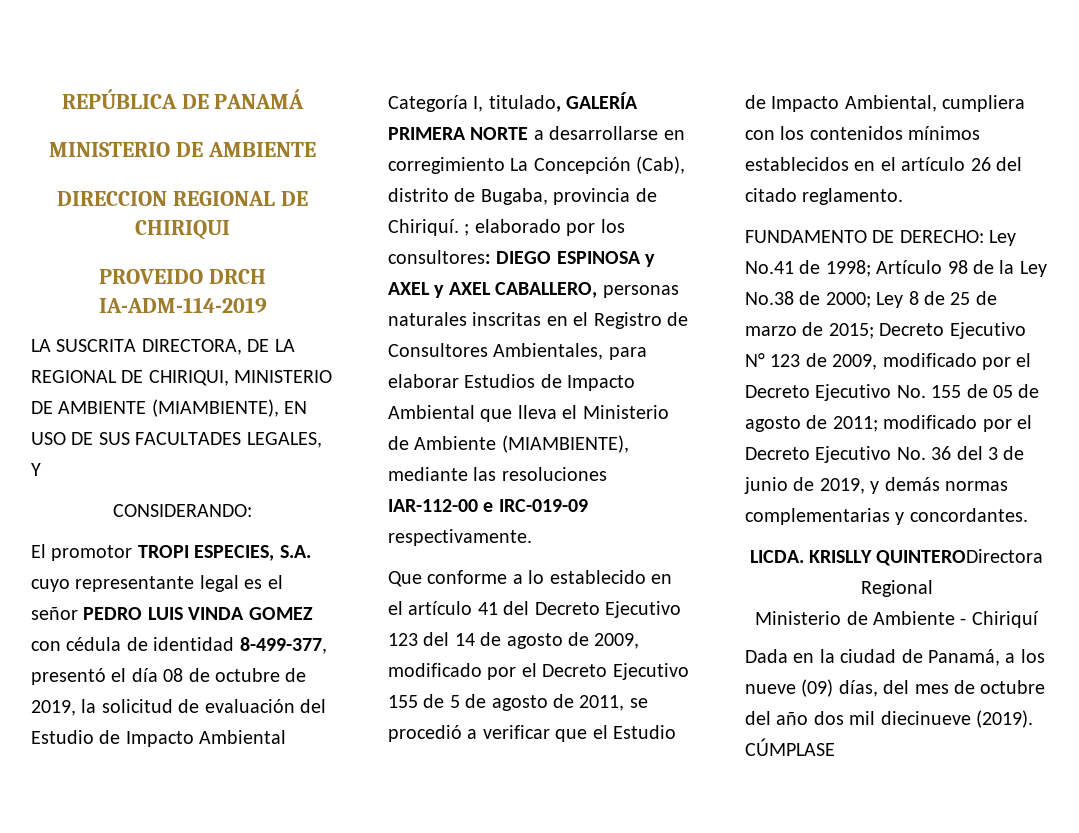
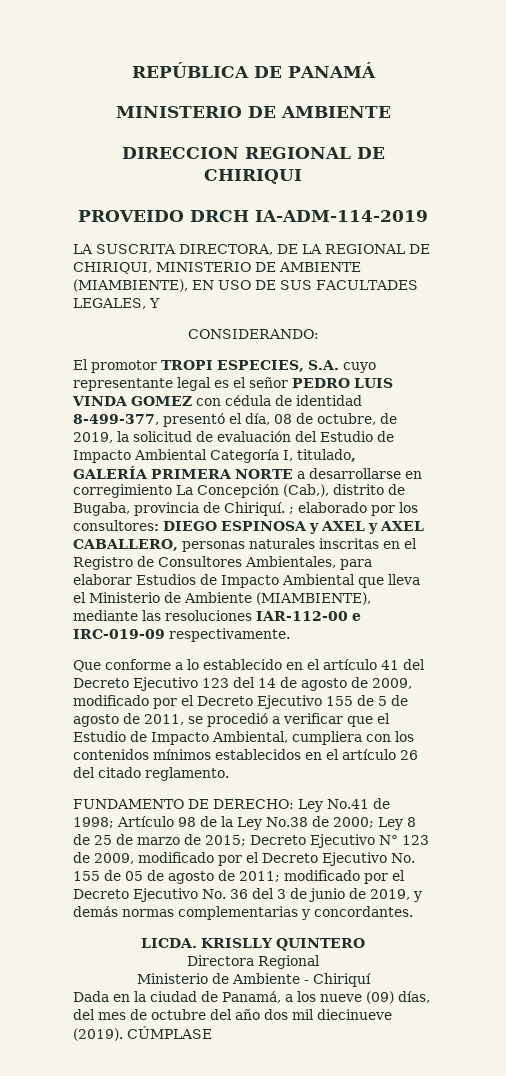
- El promotor TROPI ESPECIES, S.A. cuyo representante legal es el señor PEDRO LUIS VINDA GOMEZ con cédula de identidad 8-499-377, presentó el día 08 de octubre de 2019, la solicitud de evaluación del Estudio de Impacto Ambiental Categoría I, titulado, GALERÍA PRIMERA NORTE a desarrollarse en corregimiento La Concepción (Cab), distrito de Bugaba, provincia de Chiriquí. ;
+ El promotor TROPI ESPECIES, S.A. cuyo representante legal es el señor PEDRO LUIS VINDA GOMEZ con cédula de identidad 8-499-377, presentó el día, 08 de octubre, de 2019, la solicitud de evaluación del Estudio de Impacto Ambiental Categoría I, titulado, GALERÍA PRIMERA NORTE a desarrollarse en corregimiento La Concepción (Cab,), distrito de Bugaba, provincia de Chiriquí. ;
- KRISLLY QUINTERODirectora Regional
+ KRISLLY QUINTERO
+ Directora Regional

